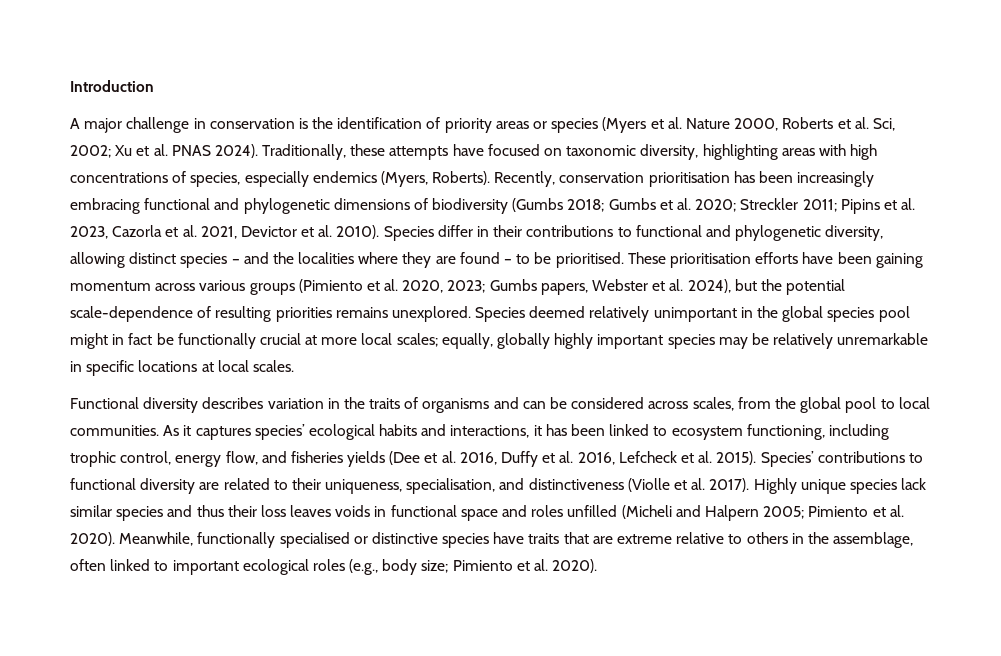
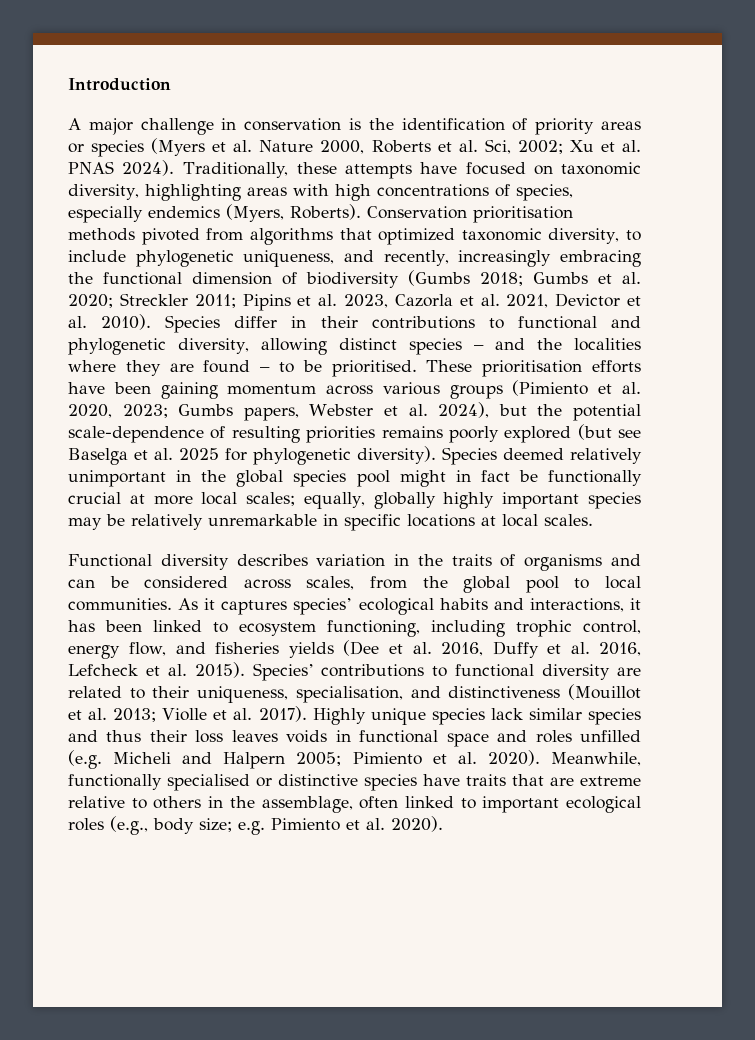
- Recently, conservation prioritisation has been increasingly embracing functional and phylogenetic dimensions of biodiversity (Gumbs 2018; Gumbs et al. 2020; Streckler 2011; Pipins et al. 2023, Cazorla et al. 2021, Devictor et al. 2010).
+ Conservation prioritisation methods pivoted from algorithms that optimized taxonomic diversity, to include phylogenetic uniqueness, and recently, increasingly embracing the functional dimension of biodiversity (Gumbs 2018; Gumbs et al. 2020; Streckler 2011; Pipins et al. 2023, Cazorla et al. 2021, Devictor et al. 2010).
- These prioritisation efforts have been gaining momentum across various groups (Pimiento et al. 2020, 2023; Gumbs papers, Webster et al. 2024), but the potential scale-dependence of resulting priorities remains unexplored.
+ These prioritisation efforts have been gaining momentum across various groups (Pimiento et al. 2020, 2023; Gumbs papers, Webster et al. 2024), but the potential scale-dependence of resulting priorities remains poorly explored (but see Baselga et al. 2025 for phylogenetic diversity).
- Species’ contributions to functional diversity are related to their uniqueness, specialisation, and distinctiveness (Violle et al. 2017).
+ Species’ contributions to functional diversity are related to their uniqueness, specialisation, and distinctiveness (Mouillot et al. 2013; Violle et al. 2017).
- Highly unique species lack similar species and thus their loss leaves voids in functional space and roles unfilled (Micheli and Halpern 2005; Pimiento et al. 2020).
+ Highly unique species lack similar species and thus their loss leaves voids in functional space and roles unfilled (e.g. Micheli and Halpern 2005; Pimiento et al. 2020).
- Meanwhile, functionally specialised or distinctive species have traits that are extreme relative to others in the assemblage, often linked to important ecological roles (e.g., body size; Pimiento et al. 2020).
+ Meanwhile, functionally specialised or distinctive species have traits that are extreme relative to others in the assemblage, often linked to important ecological roles (e.g., body size; e.g. Pimiento et al. 2020).

